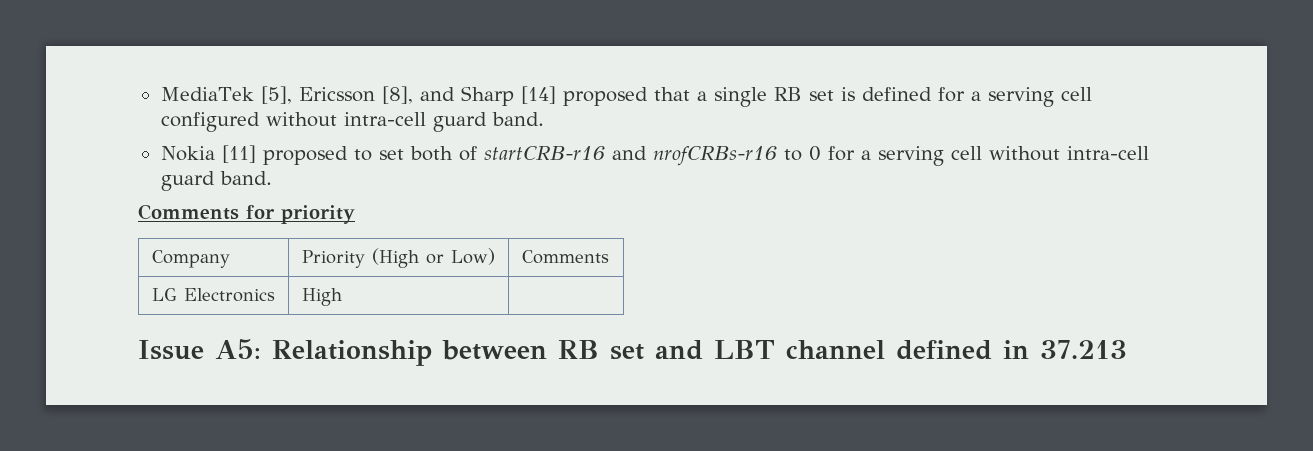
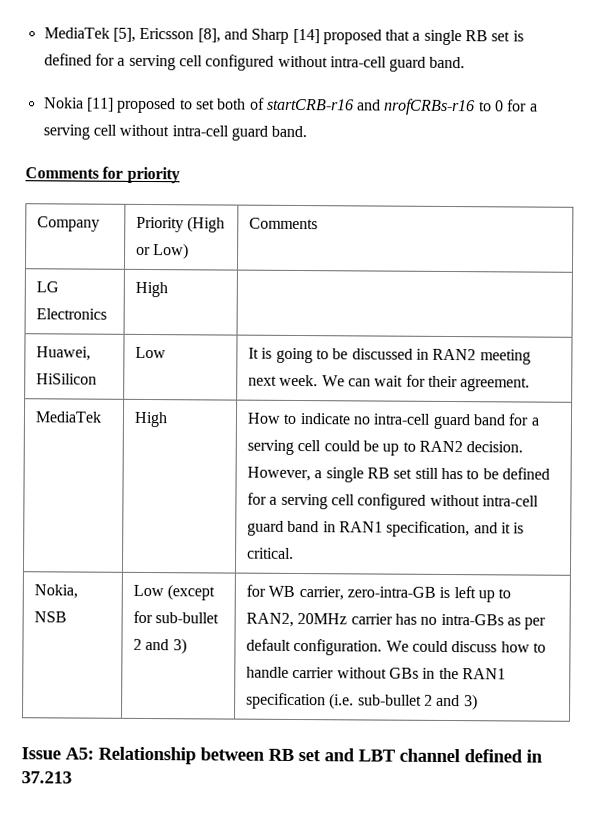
+ Huawei, HiSilicon | Low | It is going to be discussed in RAN2 meeting next week. We can wait for their agreement.
+ MediaTek | High | How to indicate no intra-cell guard band for a serving cell could be up to RAN2 decision. However, a single RB set still has to be defined for a serving cell configured without intra-cell guard band in RAN1 specification, and it is critical.
+ Nokia, NSB | Low (except for sub-bullet 2 and 3) | for WB carrier, zero-intra-GB is left up to RAN2, 20MHz carrier has no intra-GBs as per default configuration. We could discuss how to handle carrier without GBs in the RAN1 specification (i.e. sub-bullet 2 and 3)

